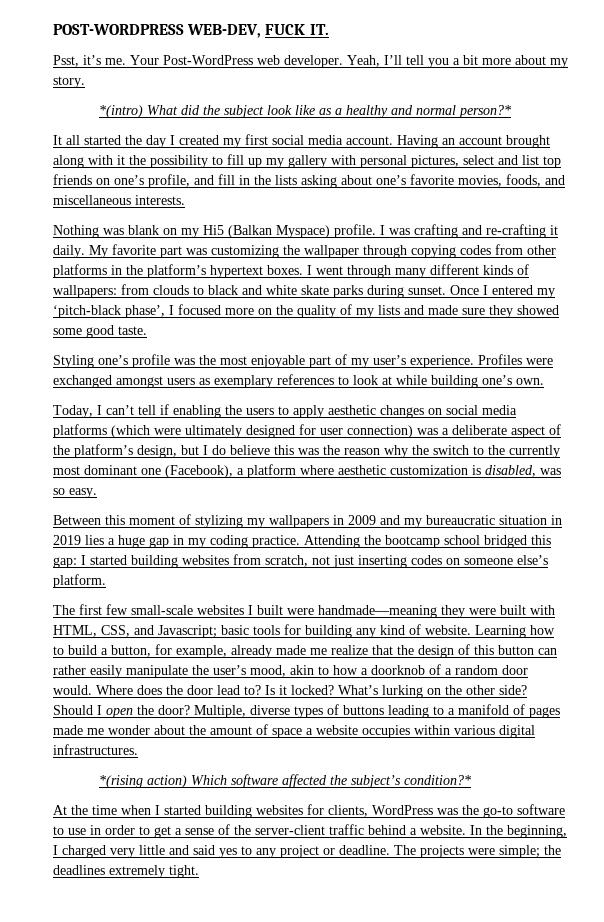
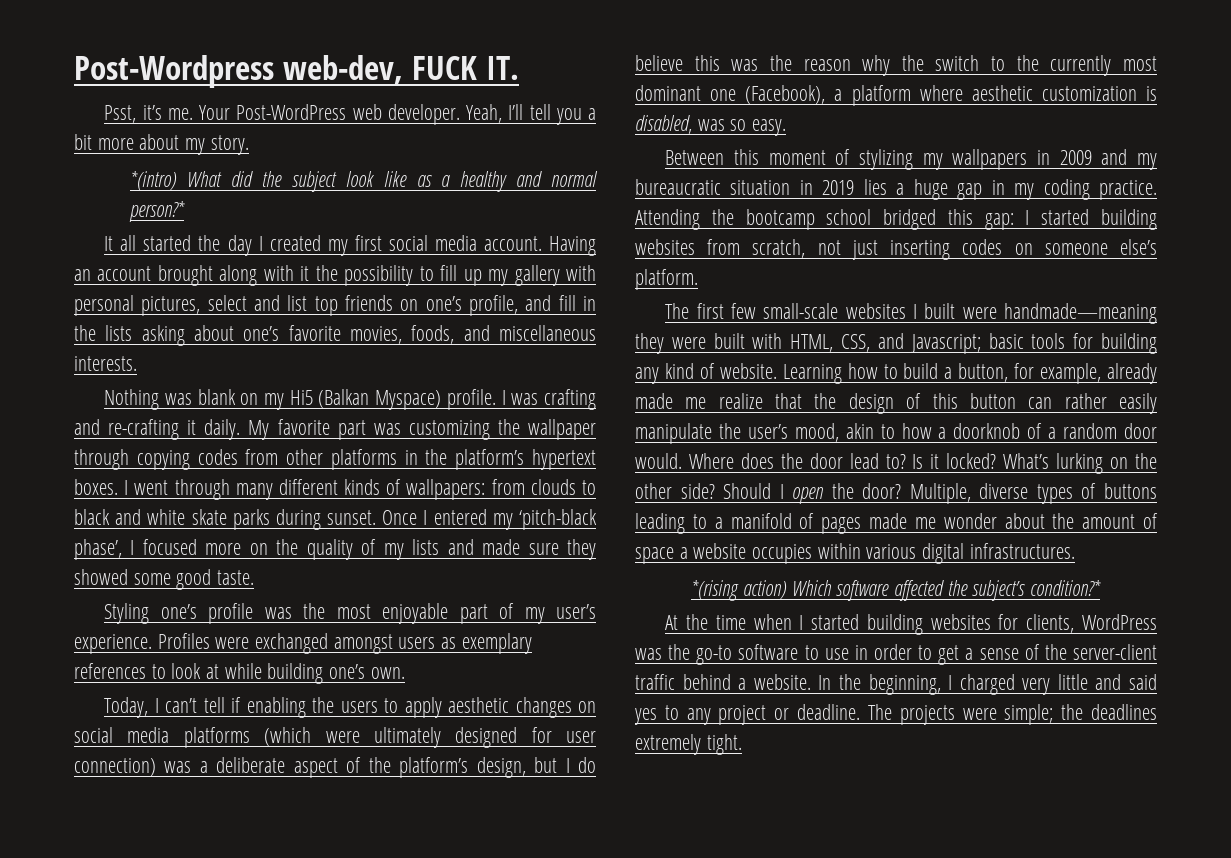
- POST-WORDPRESS WEB-DEV, FUCK IT.
+ Post-Wordpress web-dev, FUCK IT.

